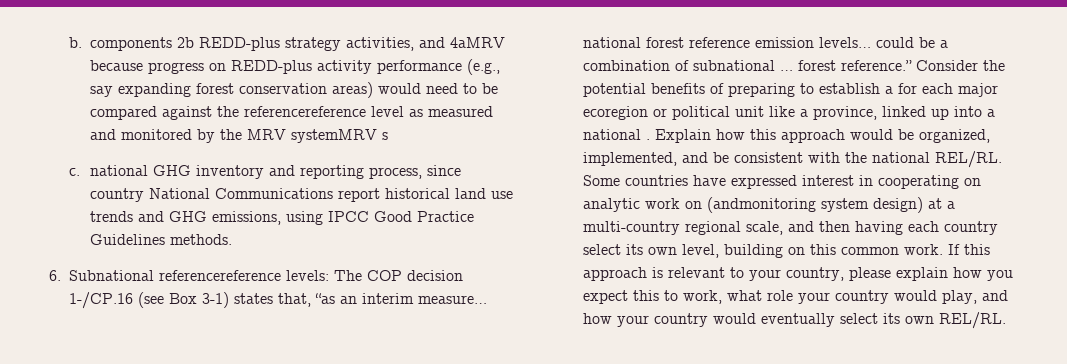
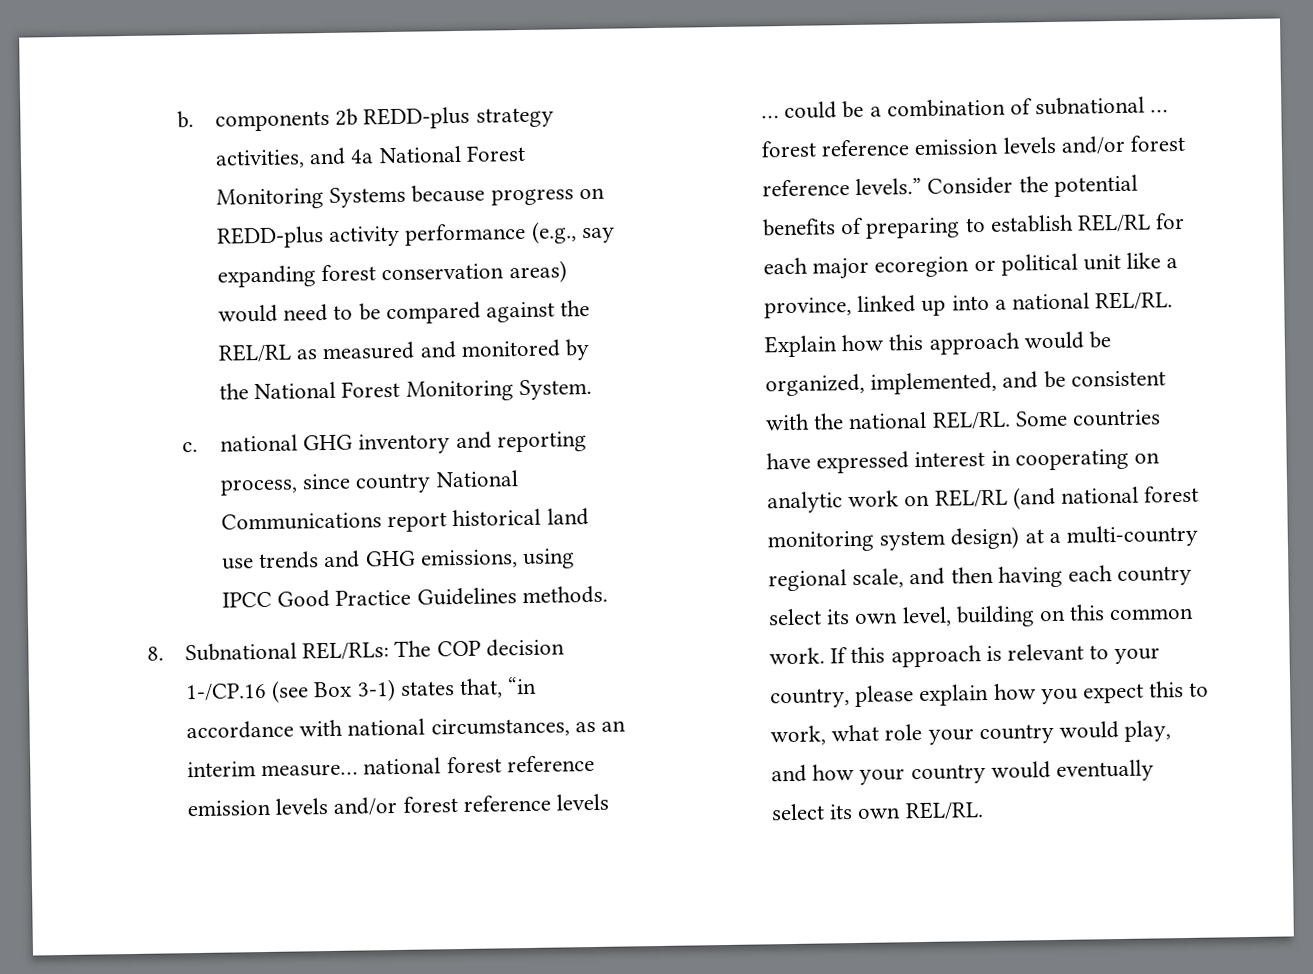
- b. components 2b REDD-plus strategy activities, and 4aMRV because progress on REDD-plus activity performance (e.g., say expanding forest conservation areas) would need to be compared against the referencereference level as measured and monitored by the MRV systemMRV s
+ b. components 2b REDD-plus strategy activities, and 4a National Forest Monitoring Systems because progress on REDD-plus activity performance (e.g., say expanding forest conservation areas) would need to be compared against the REL/RL as measured and monitored by the National Forest Monitoring System.
- 6. Subnational referencereference levels: The COP decision 1-/CP.16 (see Box 3-1) states that, “as an interim measure… national forest reference emission levels… could be a combination of subnational … forest reference.”
+ 8. Subnational REL/RLs: The COP decision 1-/CP.16 (see Box 3-1) states that, “in accordance with national circumstances, as an interim measure… national forest reference emission levels and/or forest reference levels … could be a combination of subnational … forest reference emission levels and/or forest reference levels.”
- Consider the potential benefits of preparing to establish a for each major ecoregion or political unit like a province, linked up into a national .
+ Consider the potential benefits of preparing to establish REL/RL for each major ecoregion or political unit like a province, linked up into a national REL/RL.
- Some countries have expressed interest in cooperating on analytic work on (andmonitoring system design) at a multi-country regional scale, and then having each country select its own level, building on this common work.
+ Some countries have expressed interest in cooperating on analytic work on REL/RL (and national forest monitoring system design) at a multi-country regional scale, and then having each country select its own level, building on this common work.

